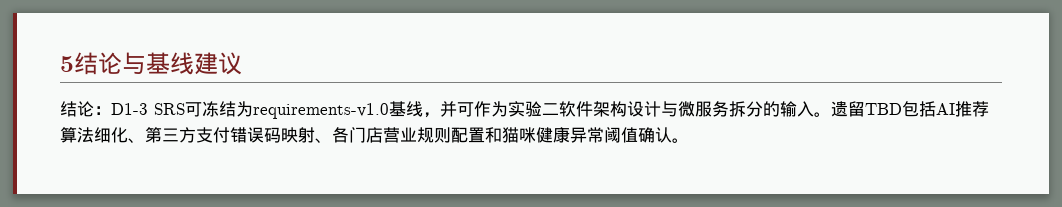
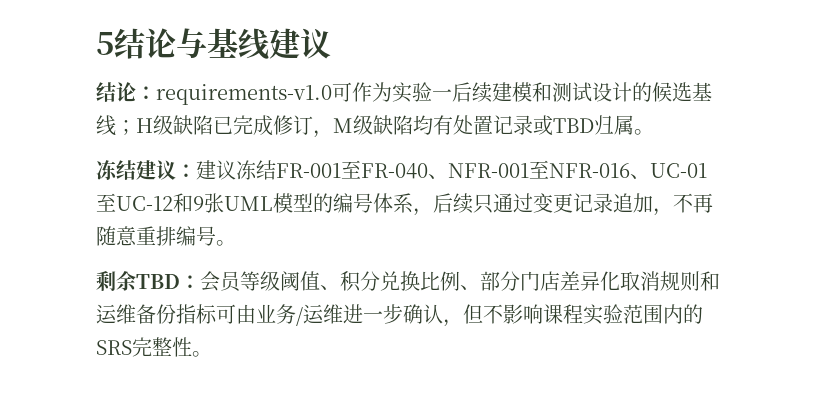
- 结论：D1-3 SRS可冻结为requirements-v1.0基线，并可作为实验二软件架构设计与微服务拆分的输入。遗留TBD包括AI推荐算法细化、第三方支付错误码映射、各门店营业规则配置和猫咪健康异常阈值确认。
+ 结论：requirements-v1.0可作为实验一后续建模和测试设计的候选基线；H级缺陷已完成修订，M级缺陷均有处置记录或TBD归属。
+ 冻结建议：建议冻结FR-001至FR-040、NFR-001至NFR-016、UC-01至UC-12和9张UML模型的编号体系，后续只通过变更记录追加，不再随意重排编号。
+ 剩余TBD：会员等级阈值、积分兑换比例、部分门店差异化取消规则和运维备份指标可由业务/运维进一步确认，但不影响课程实验范围内的SRS完整性。

